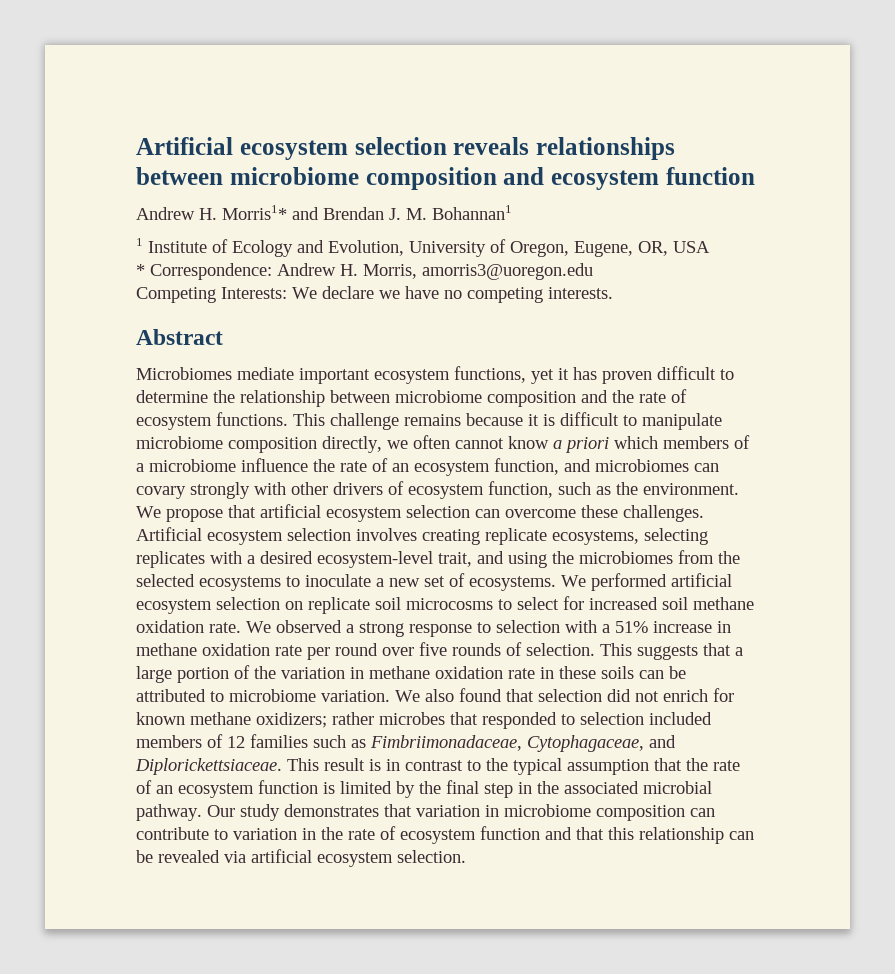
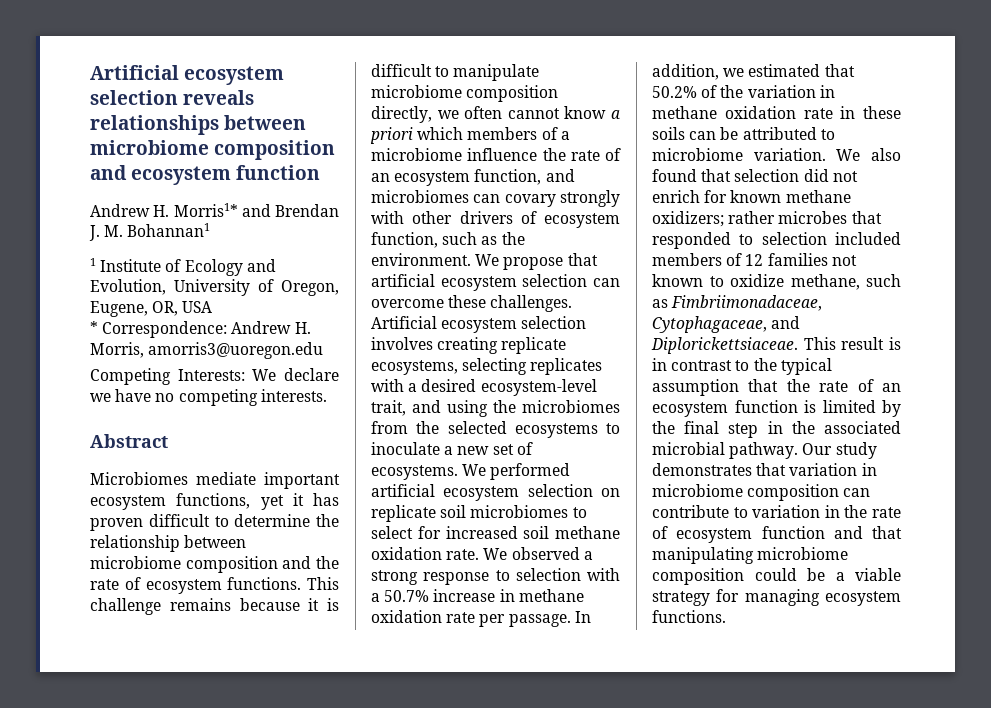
- We performed artificial ecosystem selection on replicate soil microcosms to select for increased soil methane oxidation rate.
+ We performed artificial ecosystem selection on replicate soil microbiomes to select for increased soil methane oxidation rate.
- We observed a strong response to selection with a 51% increase in methane oxidation rate per round over five rounds of selection. This suggests that a large portion of the variation in methane oxidation rate in these soils can be attributed to microbiome variation.
+ We observed a strong response to selection with a 50.7% increase in methane oxidation rate per passage. In addition, we estimated that 50.2% of the variation in methane oxidation rate in these soils can be attributed to microbiome variation.
- We also found that selection did not enrich for known methane oxidizers; rather microbes that responded to selection included members of 12 families such as Fimbriimonadaceae, Cytophagaceae, and Diplorickettsiaceae.
+ We also found that selection did not enrich for known methane oxidizers; rather microbes that responded to selection included members of 12 families not known to oxidize methane, such as Fimbriimonadaceae, Cytophagaceae, and Diplorickettsiaceae.
- Our study demonstrates that variation in microbiome composition can contribute to variation in the rate of ecosystem function and that this relationship can be revealed via artificial ecosystem selection.
+ Our study demonstrates that variation in microbiome composition can contribute to variation in the rate of ecosystem function and that manipulating microbiome composition could be a viable strategy for managing ecosystem functions.

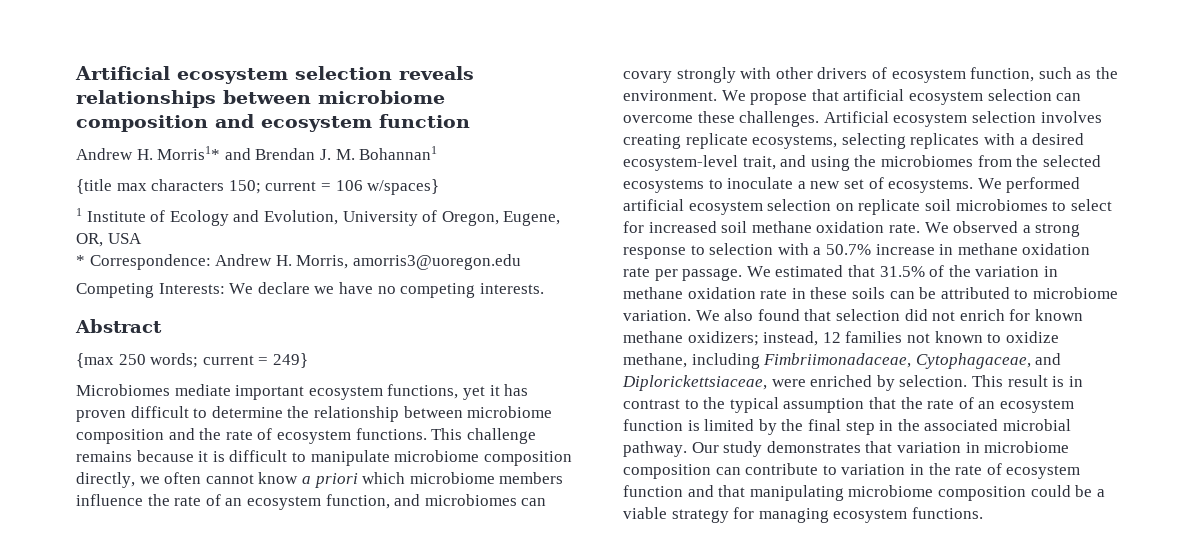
+ {title max characters 150; current = 106 w/spaces}
+ {max 250 words; current = 249}
- This challenge remains because it is difficult to manipulate microbiome composition directly, we often cannot know a priori which members of a microbiome influence the rate of an ecosystem function, and microbiomes can covary strongly with other drivers of ecosystem function, such as the environment.
+ This challenge remains because it is difficult to manipulate microbiome composition directly, we often cannot know a priori which microbiome members influence the rate of an ecosystem function, and microbiomes can covary strongly with other drivers of ecosystem function, such as the environment.
- In addition, we estimated that 50.2% of the variation in methane oxidation rate in these soils can be attributed to microbiome variation.
+ We estimated that 31.5% of the variation in methane oxidation rate in these soils can be attributed to microbiome variation.
- We also found that selection did not enrich for known methane oxidizers; rather microbes that responded to selection included members of 12 families not known to oxidize methane, such as Fimbriimonadaceae, Cytophagaceae, and Diplorickettsiaceae.
+ We also found that selection did not enrich for known methane oxidizers; instead, 12 families not known to oxidize methane, including Fimbriimonadaceae, Cytophagaceae, and Diplorickettsiaceae, were enriched by selection.

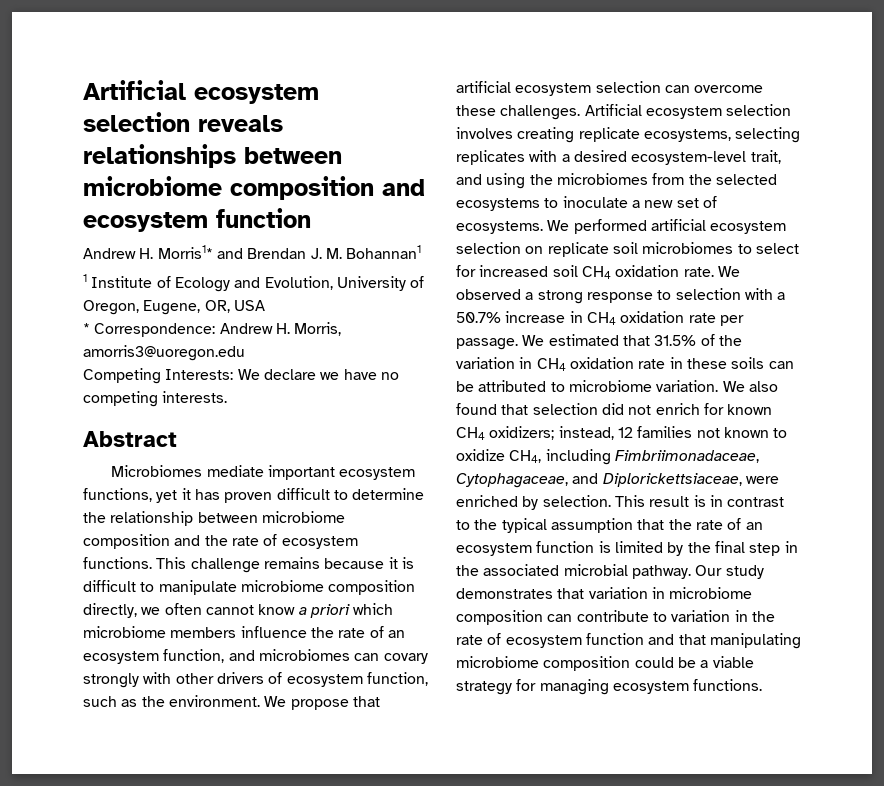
- {title max characters 150; current = 106 w/spaces}
- {max 250 words; current = 249}
- We performed artificial ecosystem selection on replicate soil microbiomes to select for increased soil methane oxidation rate.
+ We performed artificial ecosystem selection on replicate soil microbiomes to select for increased soil CH4 oxidation rate.
- We observed a strong response to selection with a 50.7% increase in methane oxidation rate per passage.
+ We observed a strong response to selection with a 50.7% increase in CH4 oxidation rate per passage.
- We estimated that 31.5% of the variation in methane oxidation rate in these soils can be attributed to microbiome variation.
+ We estimated that 31.5% of the variation in CH4 oxidation rate in these soils can be attributed to microbiome variation.
- We also found that selection did not enrich for known methane oxidizers; instead, 12 families not known to oxidize methane, including Fimbriimonadaceae, Cytophagaceae, and Diplorickettsiaceae, were enriched by selection.
+ We also found that selection did not enrich for known CH4 oxidizers; instead, 12 families not known to oxidize CH4, including Fimbriimonadaceae, Cytophagaceae, and Diplorickettsiaceae, were enriched by selection.

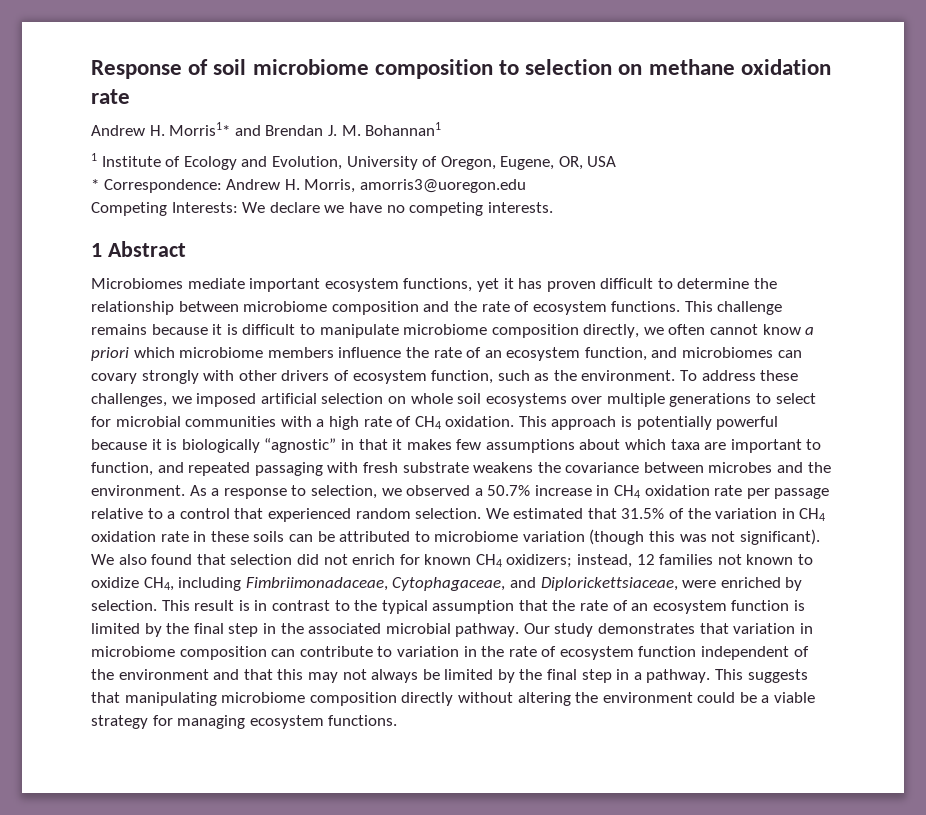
- Artificial ecosystem selection reveals relationships between microbiome composition and ecosystem function
+ Response of soil microbiome composition to selection on methane oxidation rate
- Abstract
+ 1 Abstract
- We propose that artificial ecosystem selection can overcome these challenges. Artificial ecosystem selection involves creating replicate ecosystems, selecting replicates with a desired ecosystem-level trait, and using the microbiomes from the selected ecosystems to inoculate a new set of ecosystems. We performed artificial ecosystem selection on replicate soil microbiomes to select for increased soil CH4 oxidation rate. We observed a strong response to selection with a 50.7% increase in CH4 oxidation rate per passage.
+ To address these challenges, we imposed artificial selection on whole soil ecosystems over multiple generations to select for microbial communities with a high rate of CH4 oxidation. This approach is potentially powerful because it is biologically “agnostic” in that it makes few assumptions about which taxa are important to function, and repeated passaging with fresh substrate weakens the covariance between microbes and the environment. As a response to selection, we observed a 50.7% increase in CH4 oxidation rate per passage relative to a control that experienced random selection.
- We estimated that 31.5% of the variation in CH4 oxidation rate in these soils can be attributed to microbiome variation.
+ We estimated that 31.5% of the variation in CH4 oxidation rate in these soils can be attributed to microbiome variation (though this was not significant).
- Our study demonstrates that variation in microbiome composition can contribute to variation in the rate of ecosystem function and that manipulating microbiome composition could be a viable strategy for managing ecosystem functions.
+ Our study demonstrates that variation in microbiome composition can contribute to variation in the rate of ecosystem function independent of the environment and that this may not always be limited by the final step in a pathway. This suggests that manipulating microbiome composition directly without altering the environment could be a viable strategy for managing ecosystem functions.

